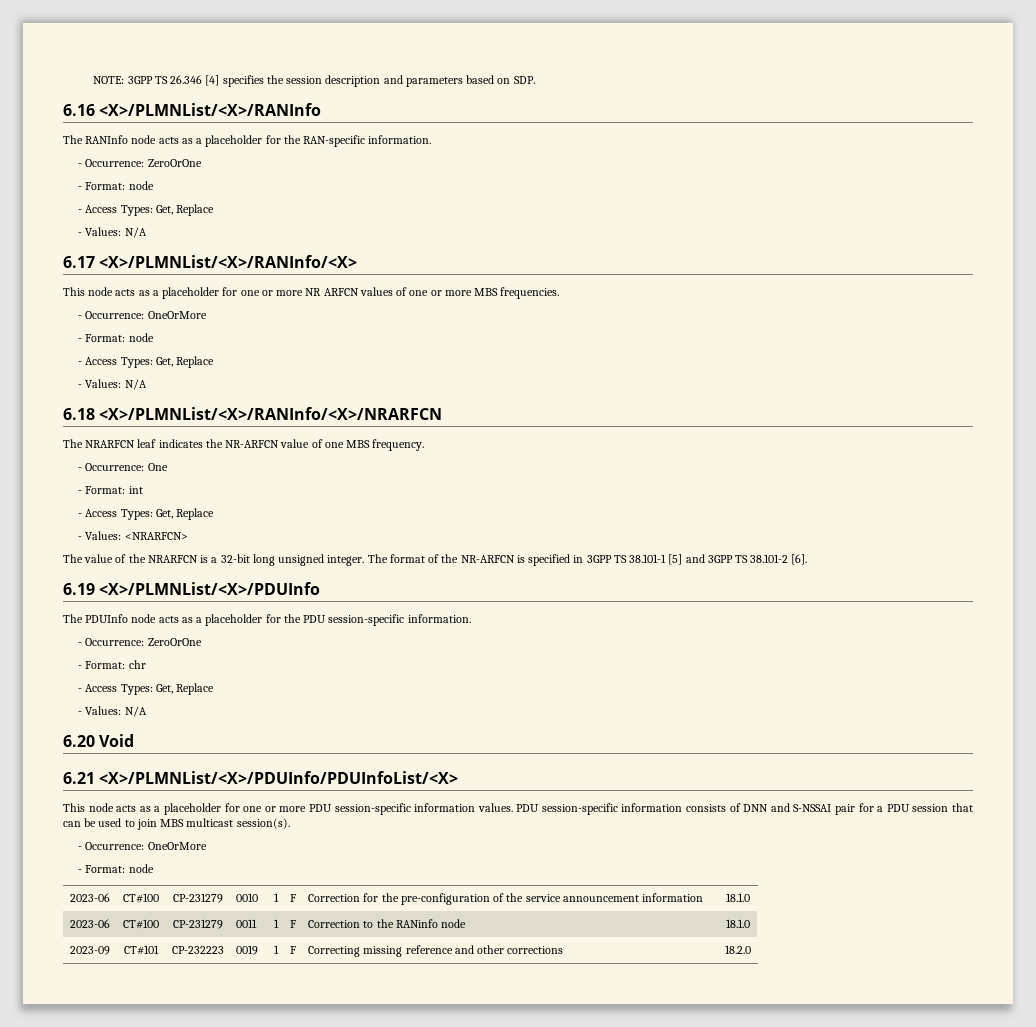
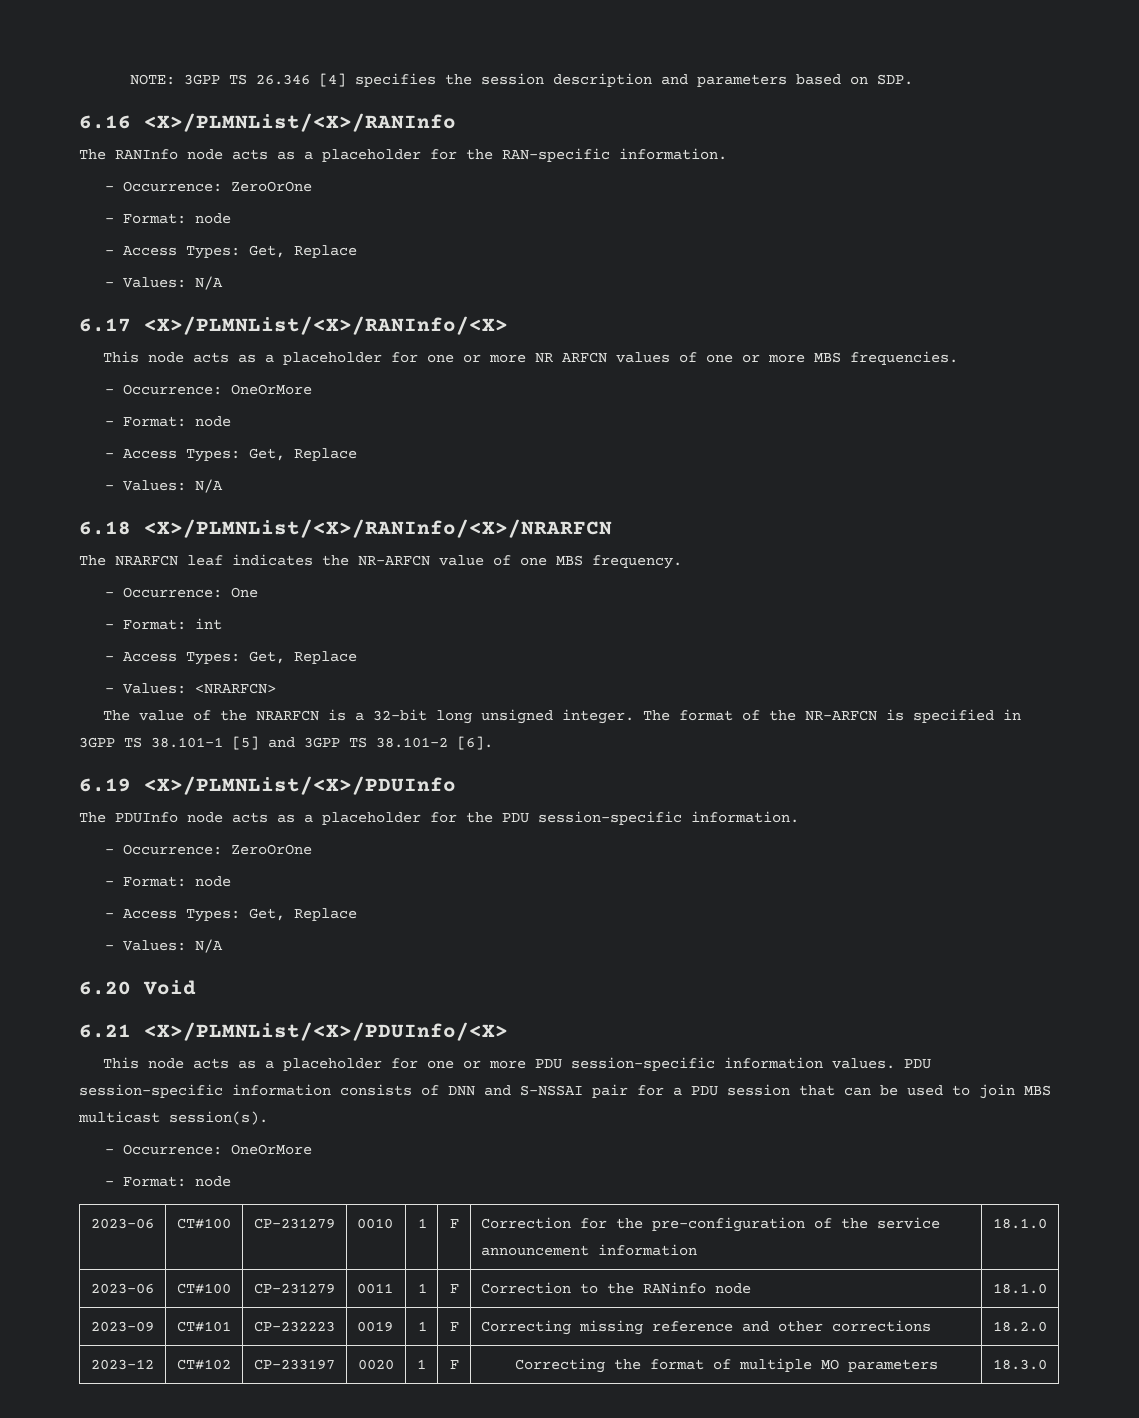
  The PDUInfo node acts as a placeholder for the PDU session-specific information.
  - Occurrence: ZeroOrOne
- - Format: chr
+ - Format: node
- 6.21 <X>/PLMNList/<X>/PDUInfo/PDUInfoList/<X>
+ 6.21 <X>/PLMNList/<X>/PDUInfo/<X>
+ 2023-12 | CT#102 | CP-233197 | 0020 | 1 | F | Correcting the format of multiple MO parameters | 18.3.0

